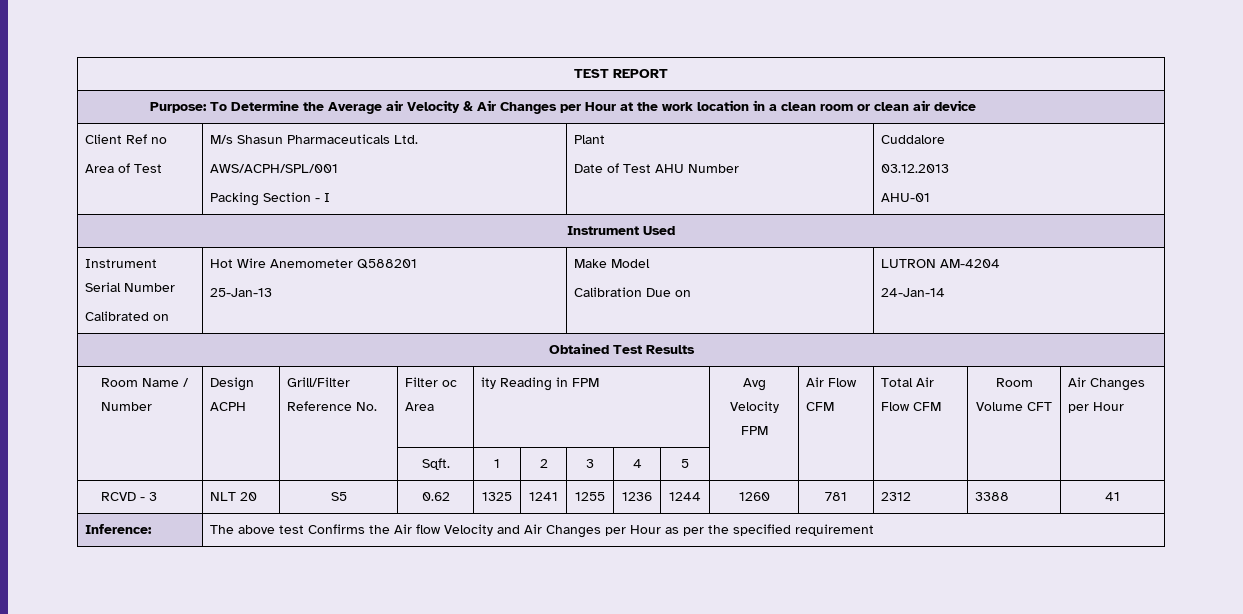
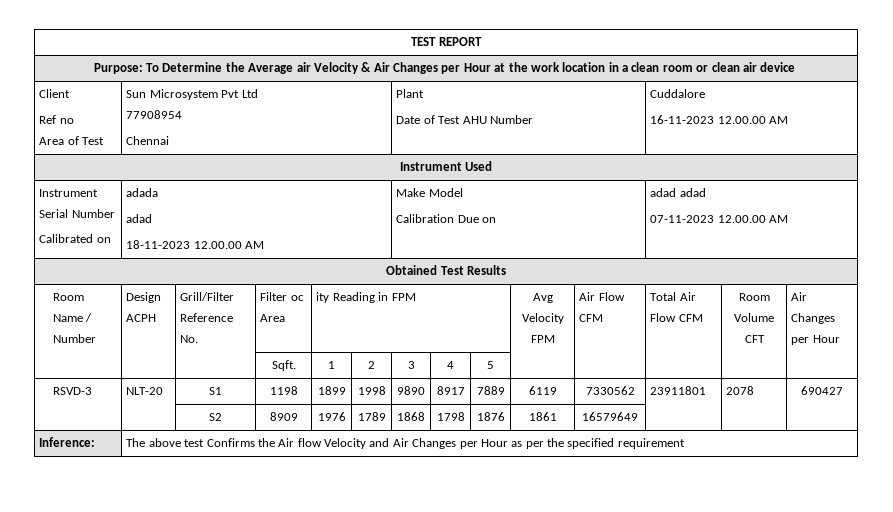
- Client Ref no
- Area of Test | M/s Shasun Pharmaceuticals Ltd.
- AWS/ACPH/SPL/001
- Packing Section - I | Plant
+ Client
+ Ref no
+ Area of Test | Sun Microsystem Pvt Ltd
+ 77908954
+ Chennai | Plant
  Date of Test AHU Number | Cuddalore
- 03.12.2013
- AHU-01
+ 16-11-2023 12.00.00 AM
  Instrument Serial Number
- Calibrated on | Hot Wire Anemometer Q588201
- 25-Jan-13 | Make Model
- Calibration Due on | LUTRON AM-4204
- 24-Jan-14
+ Calibrated on | adada
+ adad
+ 18-11-2023 12.00.00 AM | Make Model
+ Calibration Due on | adad adad
+ 07-11-2023 12.00.00 AM
- RCVD - 3 | NLT 20 | S5 | 0.62 | 1325 | 1241 | 1255 | 1236 | 1244 | 1260 | 781 | 2312 | 3388 | 41
+ RSVD-3 | NLT-20 | S1 | 1198 | 1899 | 1998 | 9890 | 8917 | 7889 | 6119 | 7330562 | 23911801 | 2078 | 690427
+ | | S2 | 8909 | 1976 | 1789 | 1868 | 1798 | 1876 | 1861 | 16579649 | | |

